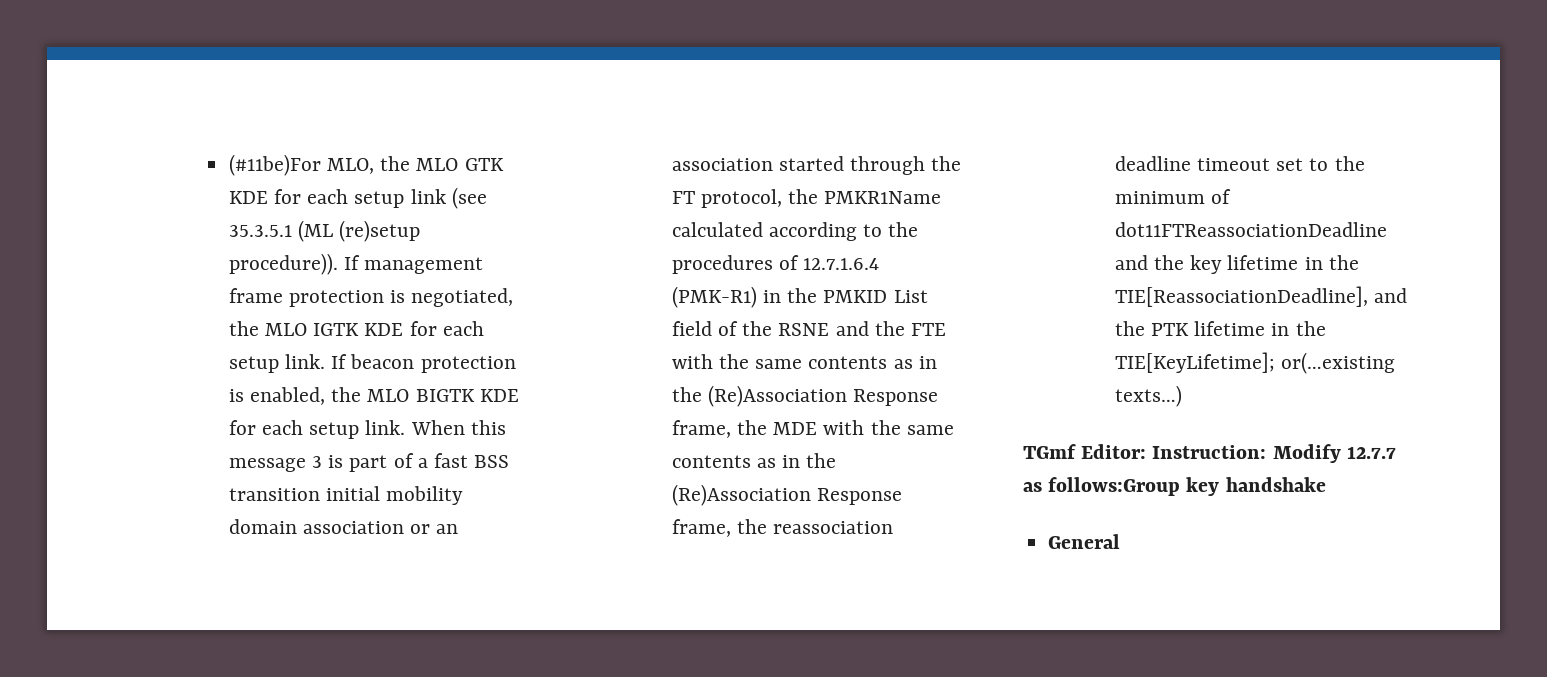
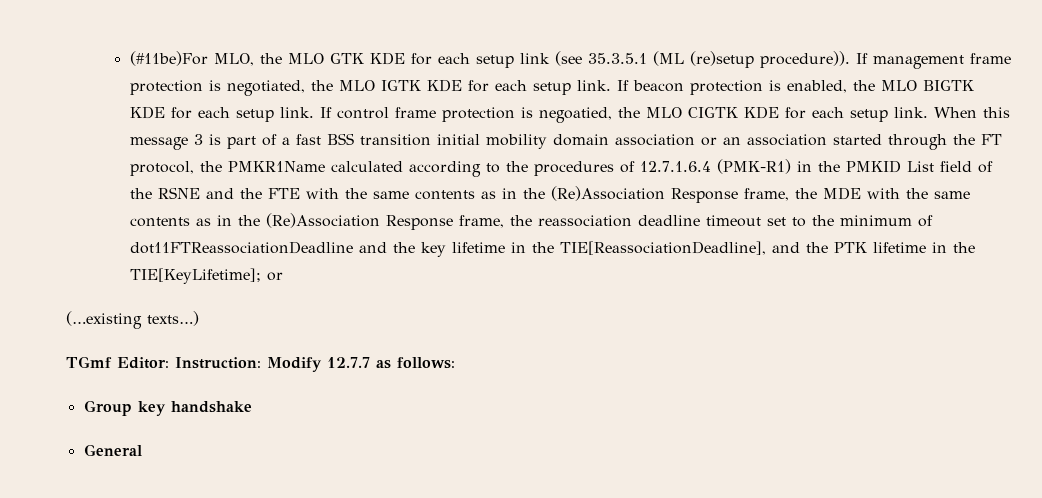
+ If control frame protection is negoatied, the MLO CIGTK KDE for each setup link.
- When this message 3 is part of a fast BSS transition initial mobility domain association or an association started through the FT protocol, the PMKR1Name calculated according to the procedures of 12.7.1.6.4 (PMK-R1) in the PMKID List field of the RSNE and the FTE with the same contents as in the (Re)Association Response frame, the MDE with the same contents as in the (Re)Association Response frame, the reassociation deadline timeout set to the minimum of dot11FTReassociationDeadline and the key lifetime in the TIE[ReassociationDeadline], and the PTK lifetime in the TIE[KeyLifetime]; or(…existing texts…)
+ When this message 3 is part of a fast BSS transition initial mobility domain association or an association started through the FT protocol, the PMKR1Name calculated according to the procedures of 12.7.1.6.4 (PMK-R1) in the PMKID List field of the RSNE and the FTE with the same contents as in the (Re)Association Response frame, the MDE with the same contents as in the (Re)Association Response frame, the reassociation deadline timeout set to the minimum of dot11FTReassociationDeadline and the key lifetime in the TIE[ReassociationDeadline], and the PTK lifetime in the TIE[KeyLifetime]; or
+ (…existing texts…)
- TGmf Editor: Instruction: Modify 12.7.7 as follows:Group key handshake
+ TGmf Editor: Instruction: Modify 12.7.7 as follows:
+ Group key handshake

